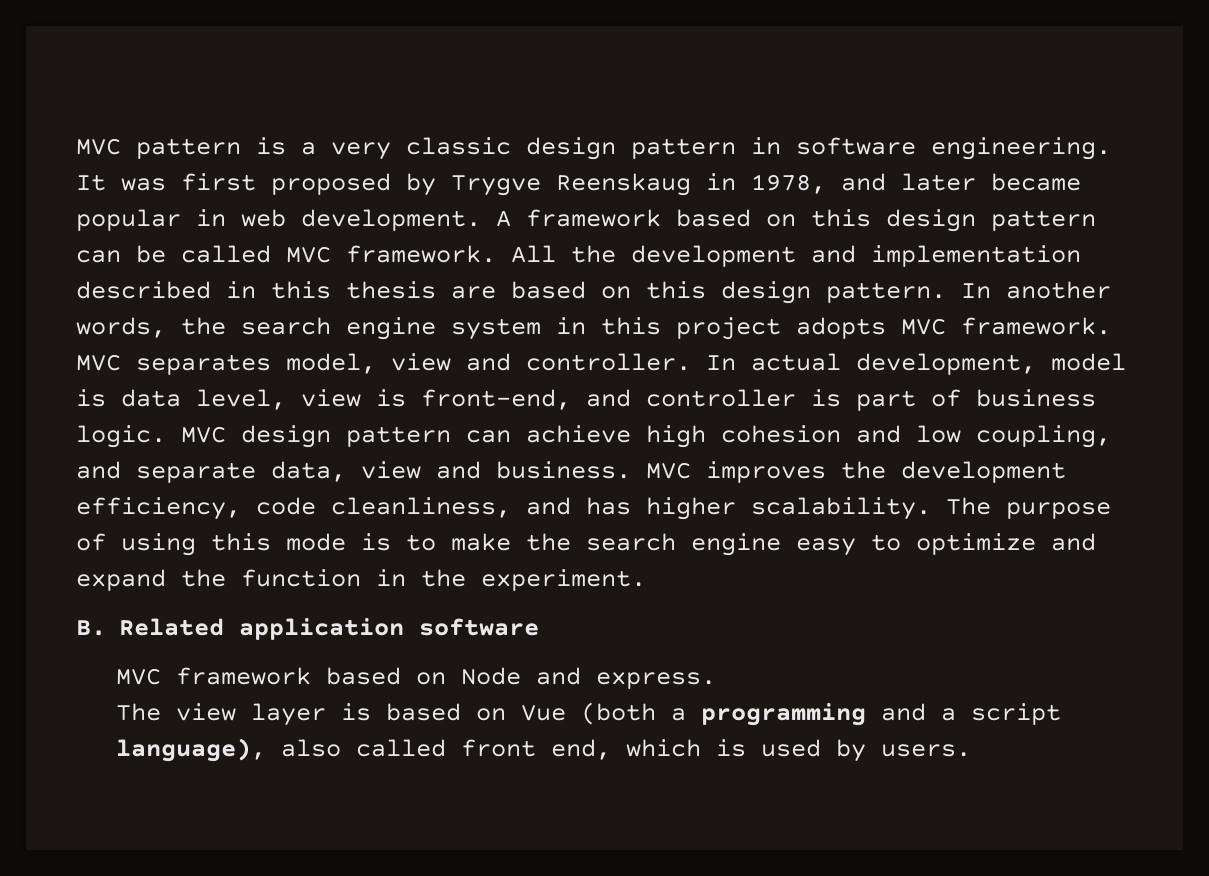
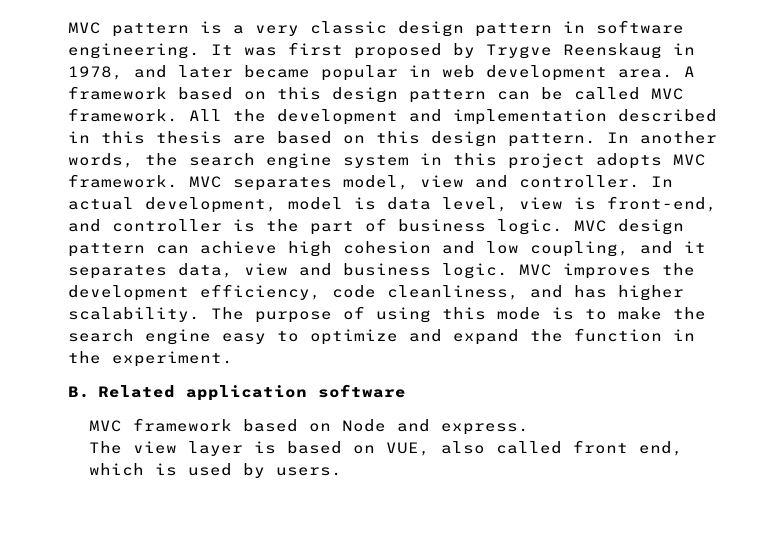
- It was first proposed by Trygve Reenskaug in 1978, and later became popular in web development.
+ It was first proposed by Trygve Reenskaug in 1978, and later became popular in web development area.
- In actual development, model is data level, view is front-end, and controller is part of business logic.
+ In actual development, model is data level, view is front-end, and controller is the part of business logic.
- MVC design pattern can achieve high cohesion and low coupling, and separate data, view and business.
+ MVC design pattern can achieve high cohesion and low coupling, and it separates data, view and business logic.
- The view layer is based on Vue (both a programming and a script language), also called front end, which is used by users.
+ The view layer is based on VUE, also called front end, which is used by users.

